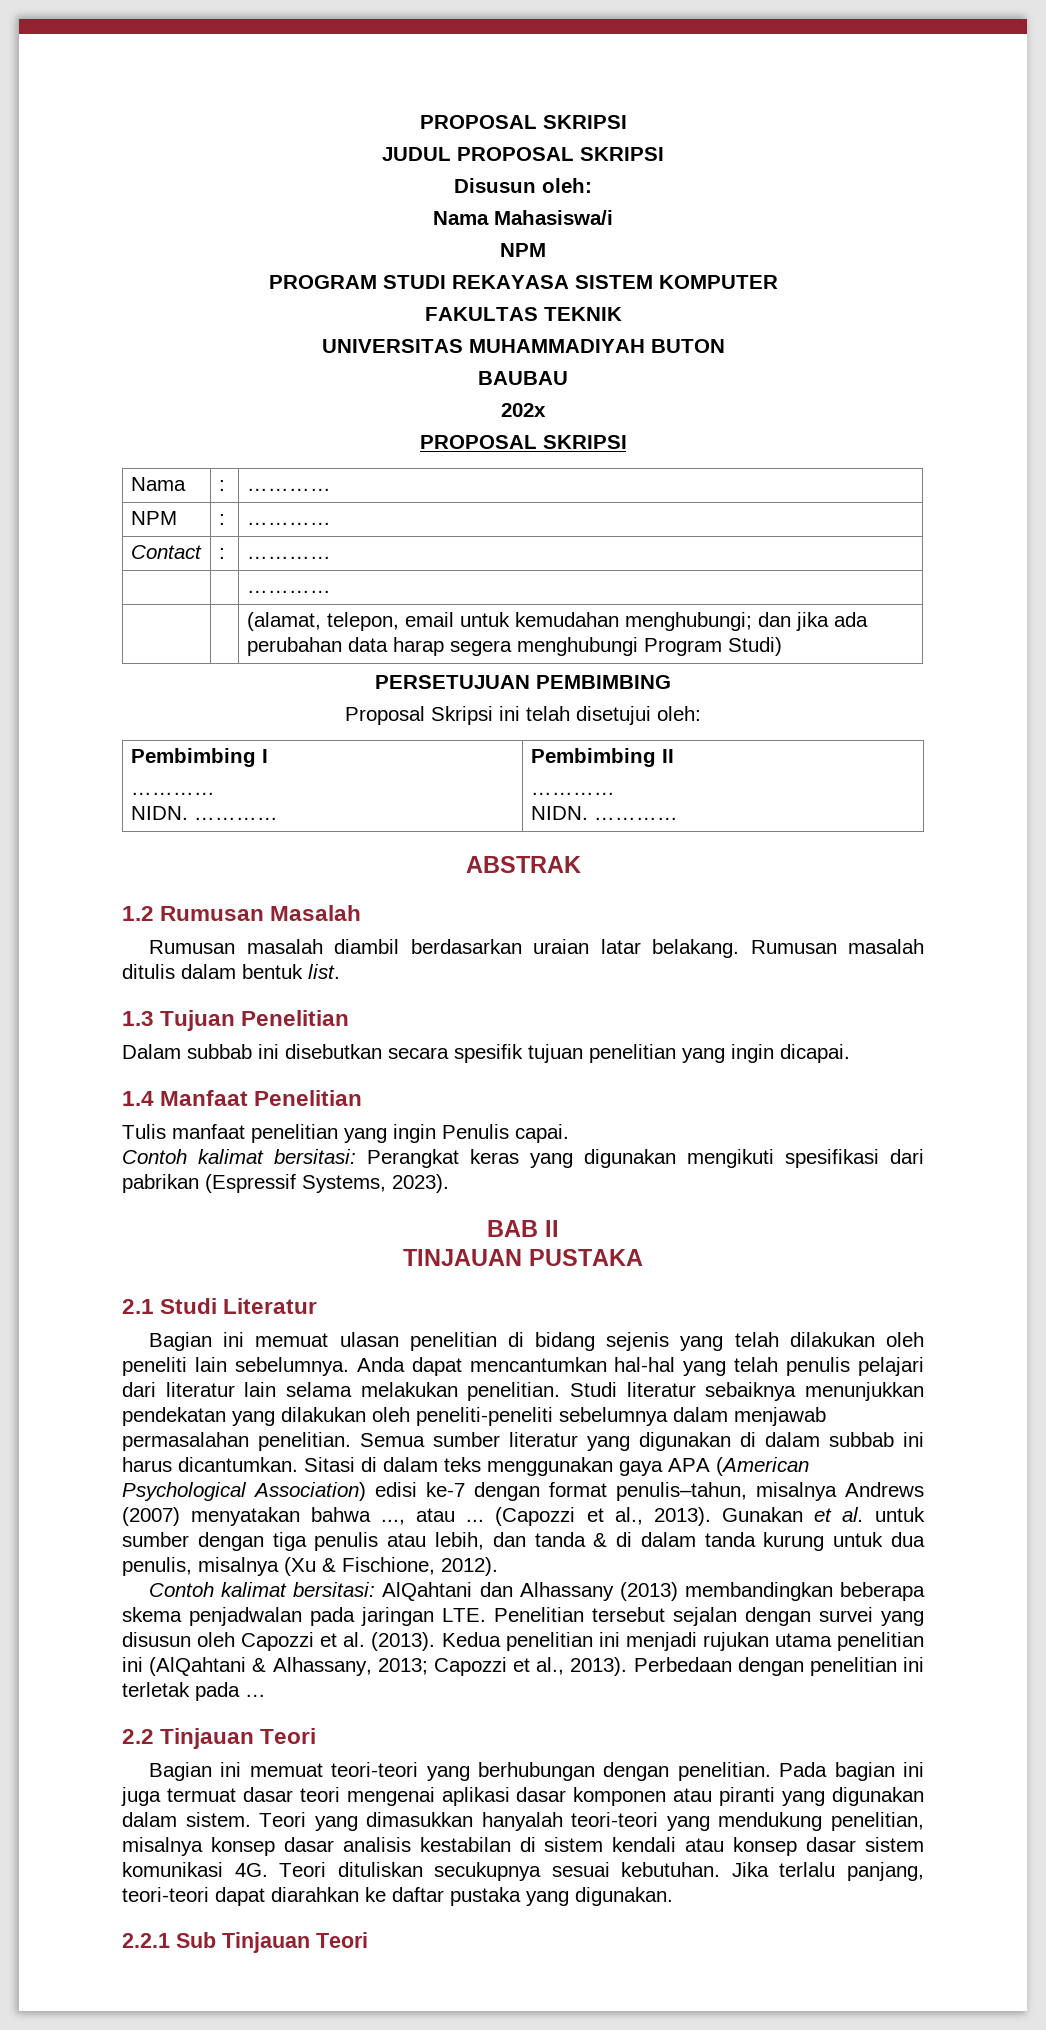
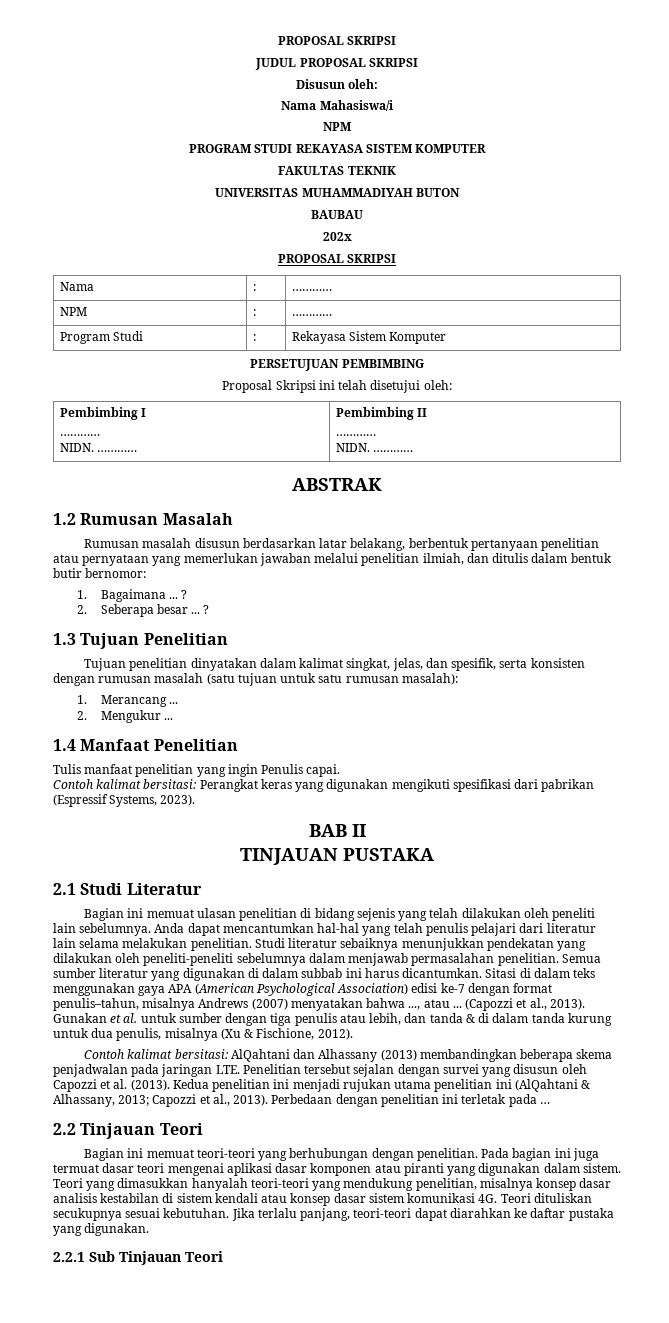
- Contact | : | …………
- | | …………
- | | (alamat, telepon, email untuk kemudahan menghubungi; dan jika ada perubahan data harap segera menghubungi Program Studi)
+ Program Studi | : | Rekayasa Sistem Komputer
- Rumusan masalah diambil berdasarkan uraian latar belakang. Rumusan masalah ditulis dalam bentuk list.
+ Rumusan masalah disusun berdasarkan latar belakang, berbentuk pertanyaan penelitian atau pernyataan yang memerlukan jawaban melalui penelitian ilmiah, dan ditulis dalam bentuk butir bernomor:
+ 1. Bagaimana ... ?
+ 2. Seberapa besar ... ?
  1.3 Tujuan Penelitian
- Dalam subbab ini disebutkan secara spesifik tujuan penelitian yang ingin dicapai.
+ Tujuan penelitian dinyatakan dalam kalimat singkat, jelas, dan spesifik, serta konsisten dengan rumusan masalah (satu tujuan untuk satu rumusan masalah):
+ 1. Merancang ...
+ 2. Mengukur ...

